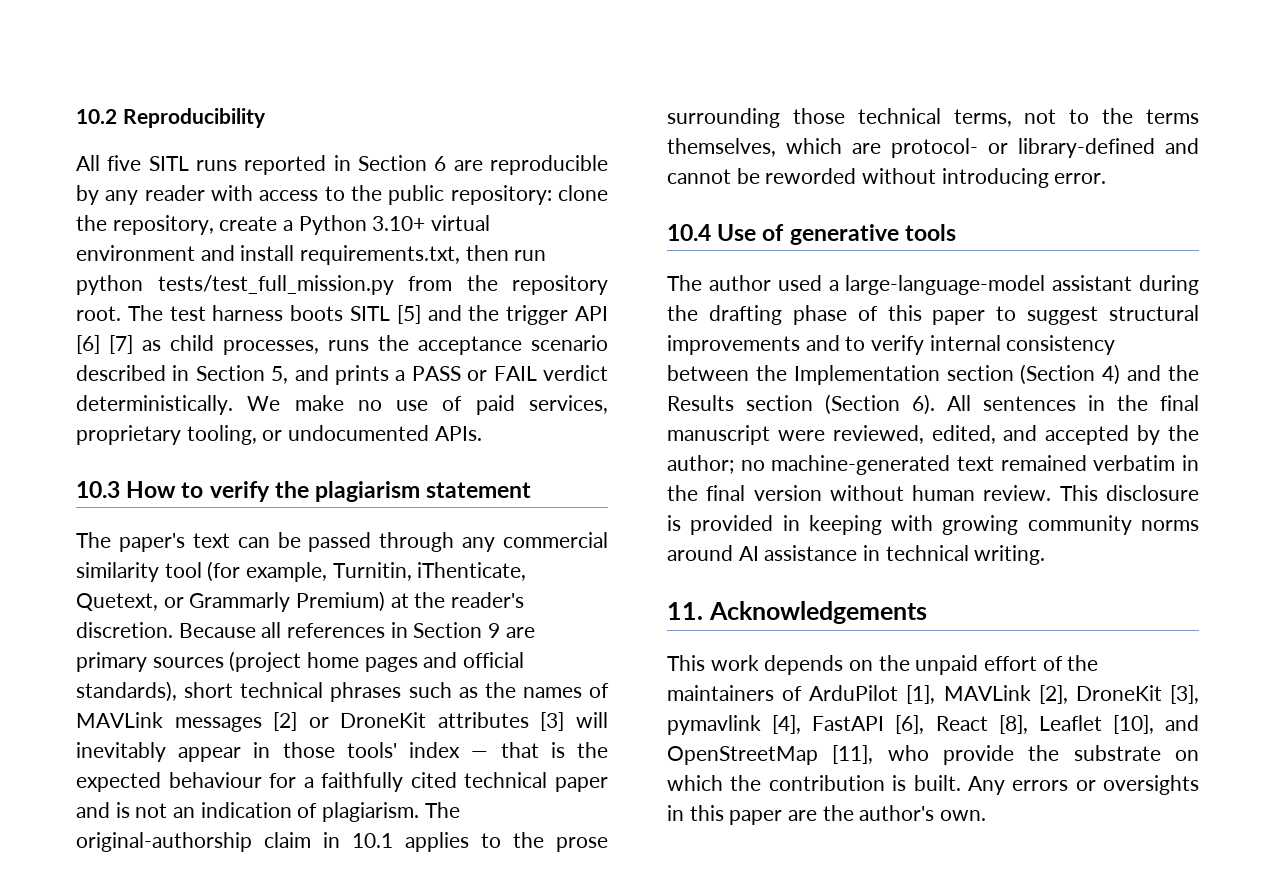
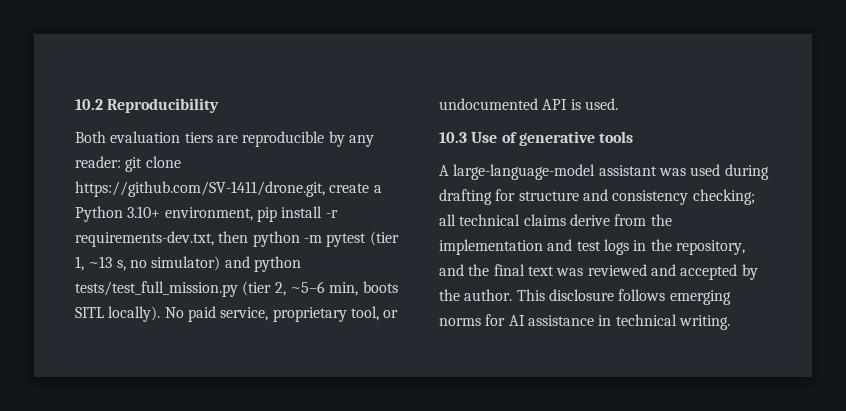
- All five SITL runs reported in Section 6 are reproducible by any reader with access to the public repository: clone the repository, create a Python 3.10+ virtual environment and install requirements.txt, then run python tests/test_full_mission.py from the repository root. The test harness boots SITL [5] and the trigger API [6] [7] as child processes, runs the acceptance scenario described in Section 5, and prints a PASS or FAIL verdict deterministically. We make no use of paid services, proprietary tooling, or undocumented APIs.
- 10.3 How to verify the plagiarism statement
- The paper's text can be passed through any commercial similarity tool (for example, Turnitin, iThenticate, Quetext, or Grammarly Premium) at the reader's discretion. Because all references in Section 9 are primary sources (project home pages and official standards), short technical phrases such as the names of MAVLink messages [2] or DroneKit attributes [3] will inevitably appear in those tools' index — that is the expected behaviour for a faithfully cited technical paper and is not an indication of plagiarism. The original-authorship claim in 10.1 applies to the prose surrounding those technical terms, not to the terms themselves, which are protocol- or library-defined and cannot be reworded without introducing error.
- 10.4 Use of generative tools
- The author used a large-language-model assistant during the drafting phase of this paper to suggest structural improvements and to verify internal consistency between the Implementation section (Section 4) and the Results section (Section 6). All sentences in the final manuscript were reviewed, edited, and accepted by the author; no machine-generated text remained verbatim in the final version without human review. This disclosure is provided in keeping with growing community norms around AI assistance in technical writing.
+ Both evaluation tiers are reproducible by any reader: git clone https://github.com/SV-1411/drone.git, create a Python 3.10+ environment, pip install -r requirements-dev.txt, then python -m pytest (tier 1, ~13 s, no simulator) and python tests/test_full_mission.py (tier 2, ~5–6 min, boots SITL locally). No paid service, proprietary tool, or undocumented API is used.
+ 10.3 Use of generative tools
+ A large-language-model assistant was used during drafting for structure and consistency checking; all technical claims derive from the implementation and test logs in the repository, and the final text was reviewed and accepted by the author. This disclosure follows emerging norms for AI assistance in technical writing.
- 11. Acknowledgements
- This work depends on the unpaid effort of the maintainers of ArduPilot [1], MAVLink [2], DroneKit [3], pymavlink [4], FastAPI [6], React [8], Leaflet [10], and OpenStreetMap [11], who provide the substrate on which the contribution is built. Any errors or oversights in this paper are the author's own.

